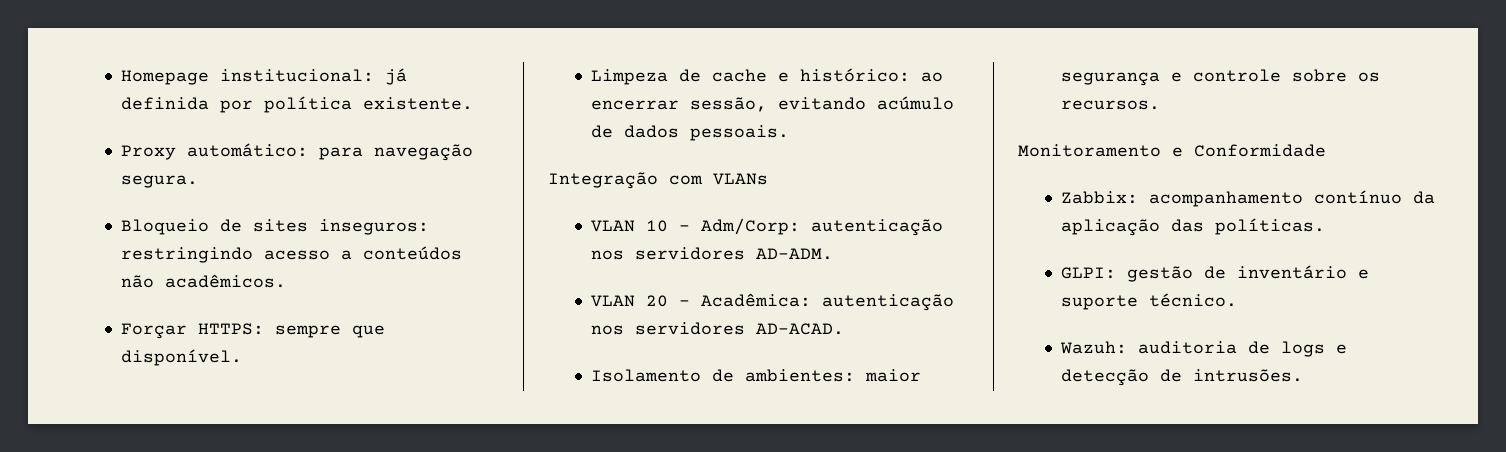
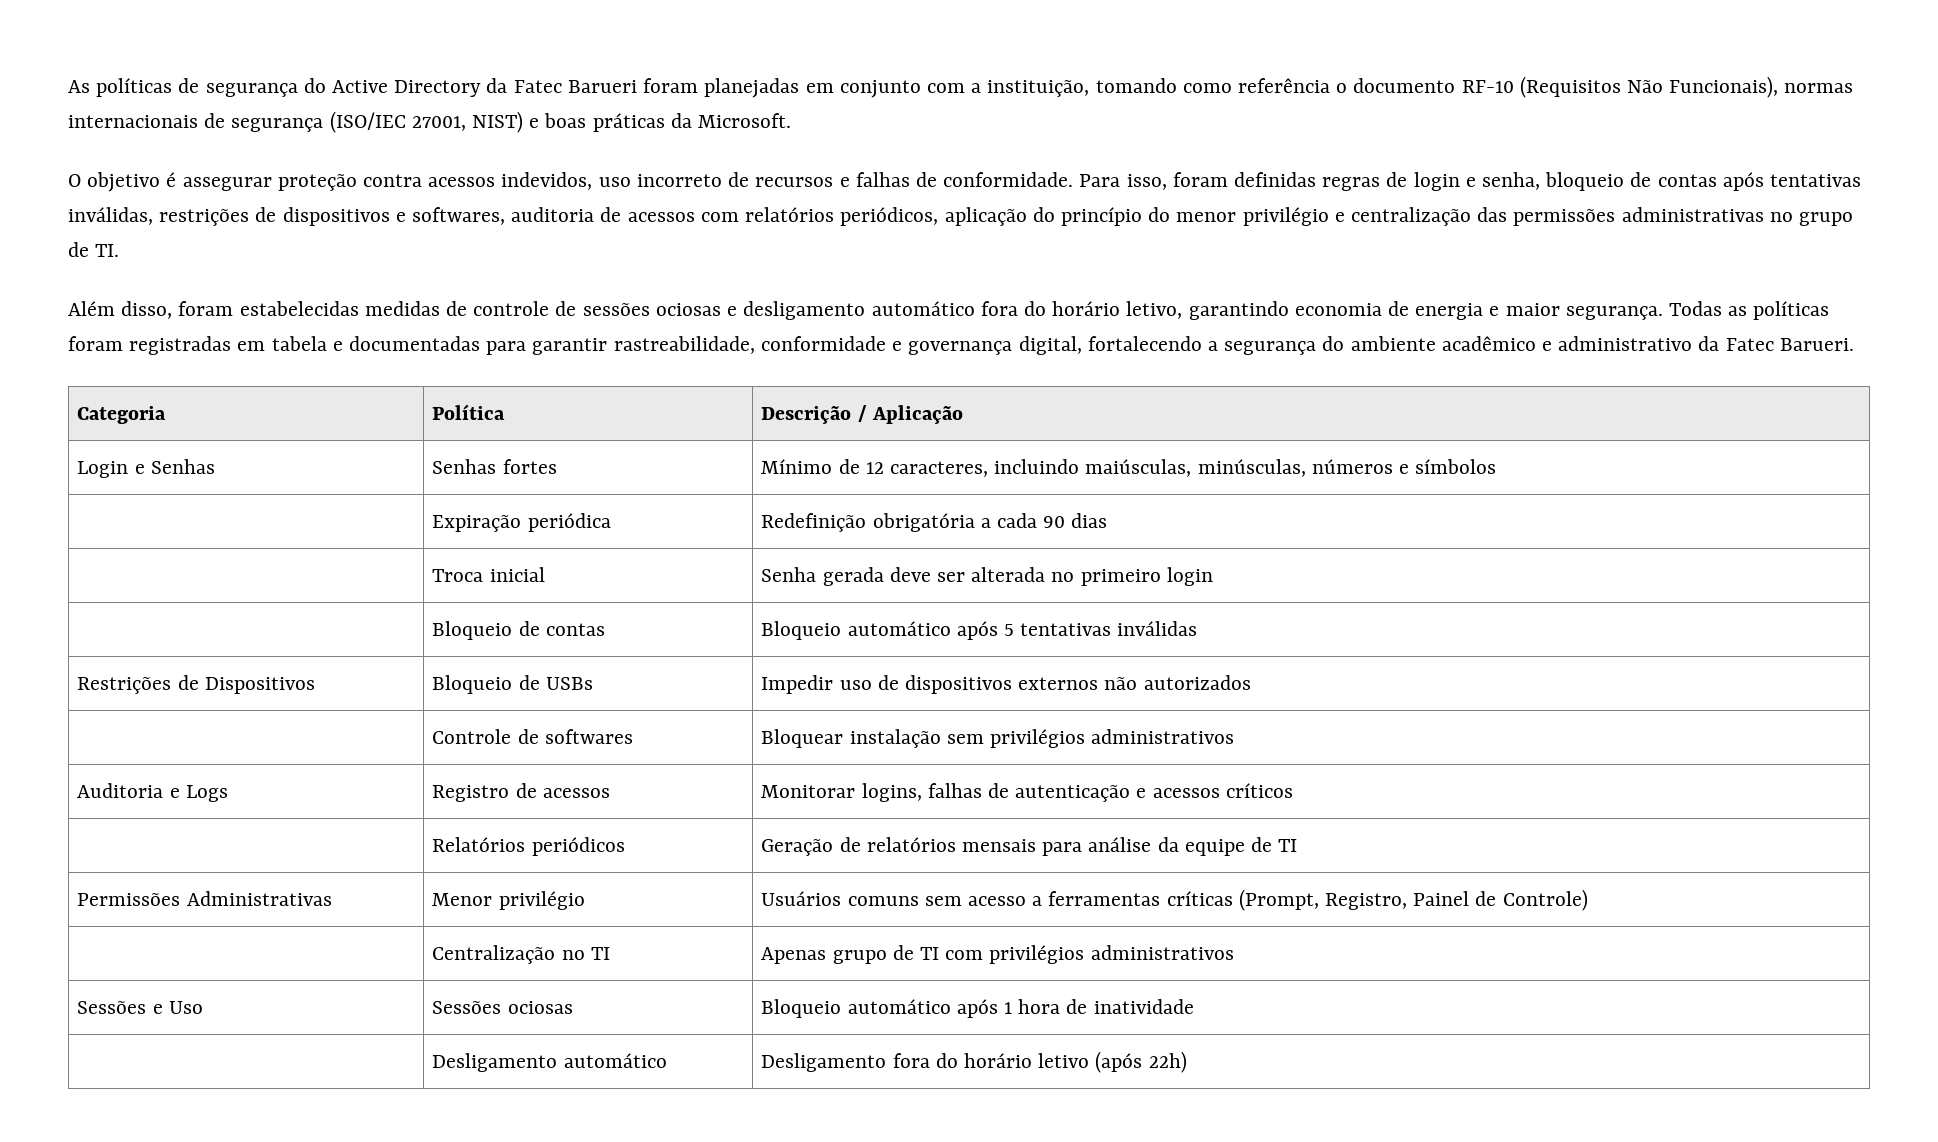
- Homepage institucional: já definida por política existente.
- Proxy automático: para navegação segura.
- Bloqueio de sites inseguros: restringindo acesso a conteúdos não acadêmicos.
- Forçar HTTPS: sempre que disponível.
- Limpeza de cache e histórico: ao encerrar sessão, evitando acúmulo de dados pessoais.
- Integração com VLANs
- VLAN 10 – Adm/Corp: autenticação nos servidores AD-ADM.
- VLAN 20 – Acadêmica: autenticação nos servidores AD-ACAD.
- Isolamento de ambientes: maior segurança e controle sobre os recursos.
- Monitoramento e Conformidade
- Zabbix: acompanhamento contínuo da aplicação das políticas.
- GLPI: gestão de inventário e suporte técnico.
- Wazuh: auditoria de logs e detecção de intrusões.
+ As políticas de segurança do Active Directory da Fatec Barueri foram planejadas em conjunto com a instituição, tomando como referência o documento RF-10 (Requisitos Não Funcionais), normas internacionais de segurança (ISO/IEC 27001, NIST) e boas práticas da Microsoft.
+ O objetivo é assegurar proteção contra acessos indevidos, uso incorreto de recursos e falhas de conformidade. Para isso, foram definidas regras de login e senha, bloqueio de contas após tentativas inválidas, restrições de dispositivos e softwares, auditoria de acessos com relatórios periódicos, aplicação do princípio do menor privilégio e centralização das permissões administrativas no grupo de TI.
+ Além disso, foram estabelecidas medidas de controle de sessões ociosas e desligamento automático fora do horário letivo, garantindo economia de energia e maior segurança. Todas as políticas foram registradas em tabela e documentadas para garantir rastreabilidade, conformidade e governança digital, fortalecendo a segurança do ambiente acadêmico e administrativo da Fatec Barueri.
+ Categoria | Política | Descrição / Aplicação
+ Login e Senhas | Senhas fortes | Mínimo de 12 caracteres, incluindo maiúsculas, minúsculas, números e símbolos
+ | Expiração periódica | Redefinição obrigatória a cada 90 dias
+ | Troca inicial | Senha gerada deve ser alterada no primeiro login
+ | Bloqueio de contas | Bloqueio automático após 5 tentativas inválidas
+ Restrições de Dispositivos | Bloqueio de USBs | Impedir uso de dispositivos externos não autorizados
+ | Controle de softwares | Bloquear instalação sem privilégios administrativos
+ Auditoria e Logs | Registro de acessos | Monitorar logins, falhas de autenticação e acessos críticos
+ | Relatórios periódicos | Geração de relatórios mensais para análise da equipe de TI
+ Permissões Administrativas | Menor privilégio | Usuários comuns sem acesso a ferramentas críticas (Prompt, Registro, Painel de Controle)
+ | Centralização no TI | Apenas grupo de TI com privilégios administrativos
+ Sessões e Uso | Sessões ociosas | Bloqueio automático após 1 hora de inatividade
+ | Desligamento automático | Desligamento fora do horário letivo (após 22h)

